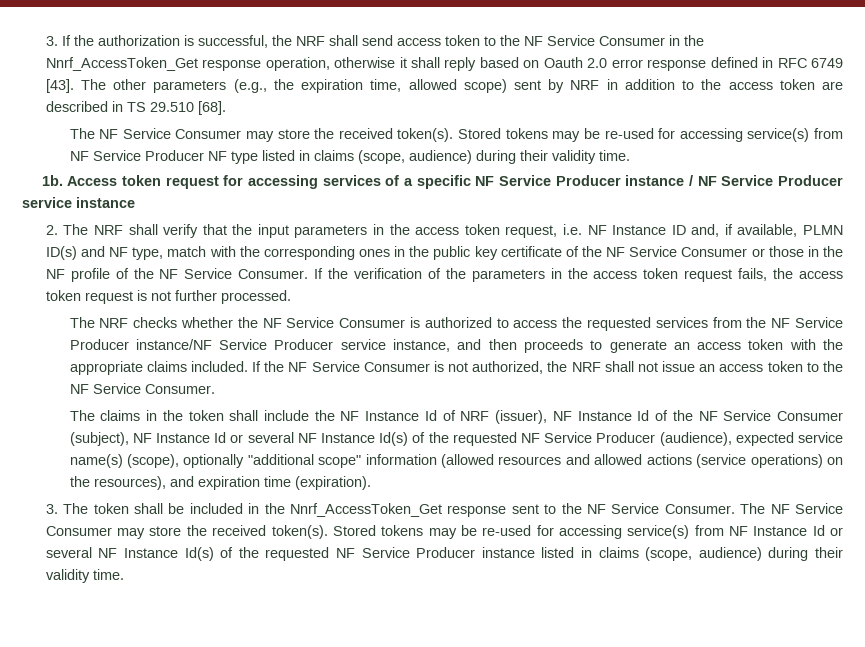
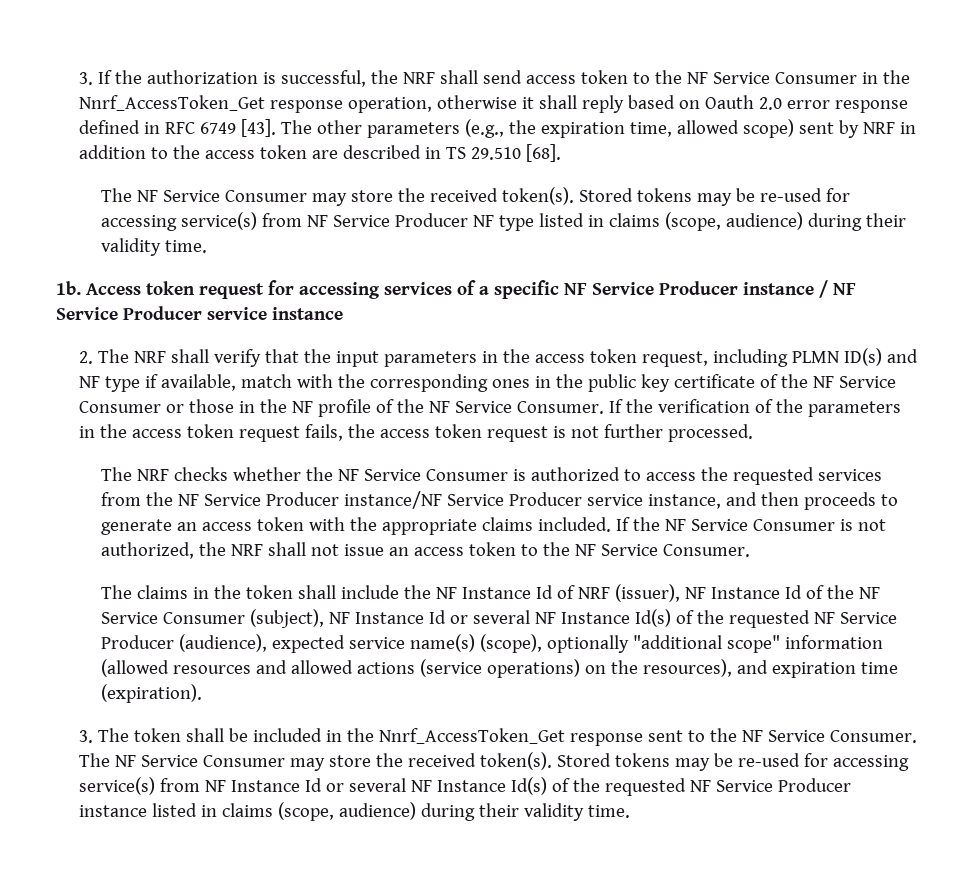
- 2. The NRF shall verify that the input parameters in the access token request, i.e. NF Instance ID and, if available, PLMN ID(s) and NF type, match with the corresponding ones in the public key certificate of the NF Service Consumer or those in the NF profile of the NF Service Consumer.
+ 2. The NRF shall verify that the input parameters in the access token request, including PLMN ID(s) and NF type if available, match with the corresponding ones in the public key certificate of the NF Service Consumer or those in the NF profile of the NF Service Consumer.

